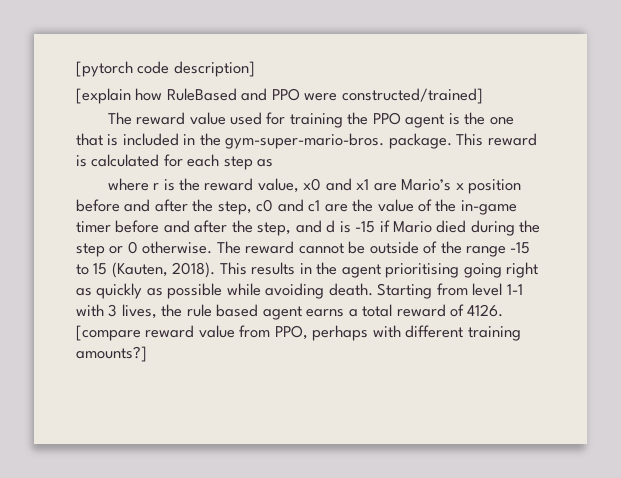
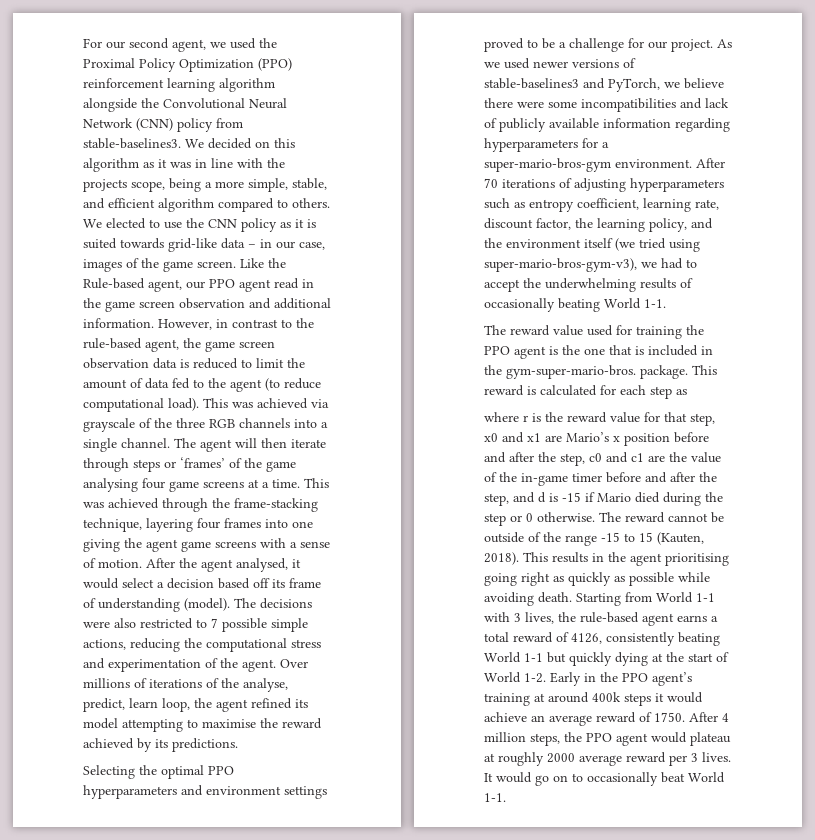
- [pytorch code description]
- [explain how RuleBased and PPO were constructed/trained]
+ For our second agent, we used the Proximal Policy Optimization (PPO) reinforcement learning algorithm alongside the Convolutional Neural Network (CNN) policy from stable-baselines3. We decided on this algorithm as it was in line with the projects scope, being a more simple, stable, and efficient algorithm compared to others. We elected to use the CNN policy as it is suited towards grid-like data – in our case, images of the game screen. Like the Rule-based agent, our PPO agent read in the game screen observation and additional information. However, in contrast to the rule-based agent, the game screen observation data is reduced to limit the amount of data fed to the agent (to reduce computational load). This was achieved via grayscale of the three RGB channels into a single channel. The agent will then iterate through steps or ‘frames’ of the game analysing four game screens at a time. This was achieved through the frame-stacking technique, layering four frames into one giving the agent game screens with a sense of motion. After the agent analysed, it would select a decision based off its frame of understanding (model). The decisions were also restricted to 7 possible simple actions, reducing the computational stress and experimentation of the agent. Over millions of iterations of the analyse, predict, learn loop, the agent refined its model attempting to maximise the reward achieved by its predictions.
+ Selecting the optimal PPO hyperparameters and environment settings proved to be a challenge for our project. As we used newer versions of stable-baselines3 and PyTorch, we believe there were some incompatibilities and lack of publicly available information regarding hyperparameters for a super-mario-bros-gym environment. After 70 iterations of adjusting hyperparameters such as entropy coefficient, learning rate, discount factor, the learning policy, and the environment itself (we tried using super-mario-bros-gym-v3), we had to accept the underwhelming results of occasionally beating World 1-1.
- where r is the reward value, x0 and x1 are Mario’s x position before and after the step, c0 and c1 are the value of the in-game timer before and after the step, and d is -15 if Mario died during the step or 0 otherwise.
+ where r is the reward value for that step, x0 and x1 are Mario’s x position before and after the step, c0 and c1 are the value of the in-game timer before and after the step, and d is -15 if Mario died during the step or 0 otherwise.
- Starting from level 1-1 with 3 lives, the rule based agent earns a total reward of 4126. [compare reward value from PPO, perhaps with different training amounts?]
+ Starting from World 1-1 with 3 lives, the rule-based agent earns a total reward of 4126, consistently beating World 1-1 but quickly dying at the start of World 1-2. Early in the PPO agent’s training at around 400k steps it would achieve an average reward of 1750. After 4 million steps, the PPO agent would plateau at roughly 2000 average reward per 3 lives. It would go on to occasionally beat World 1-1.

